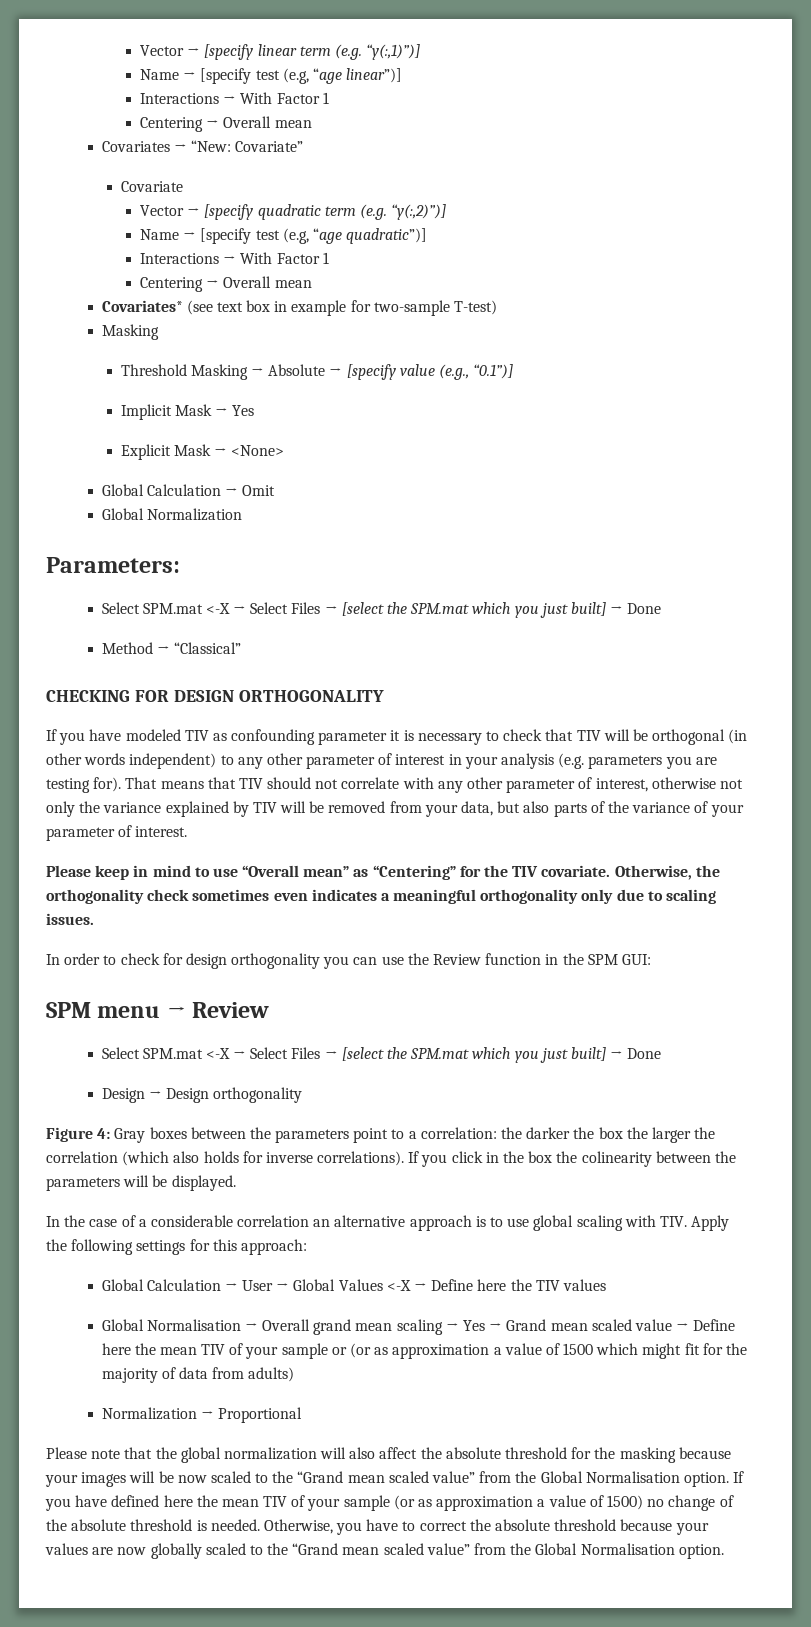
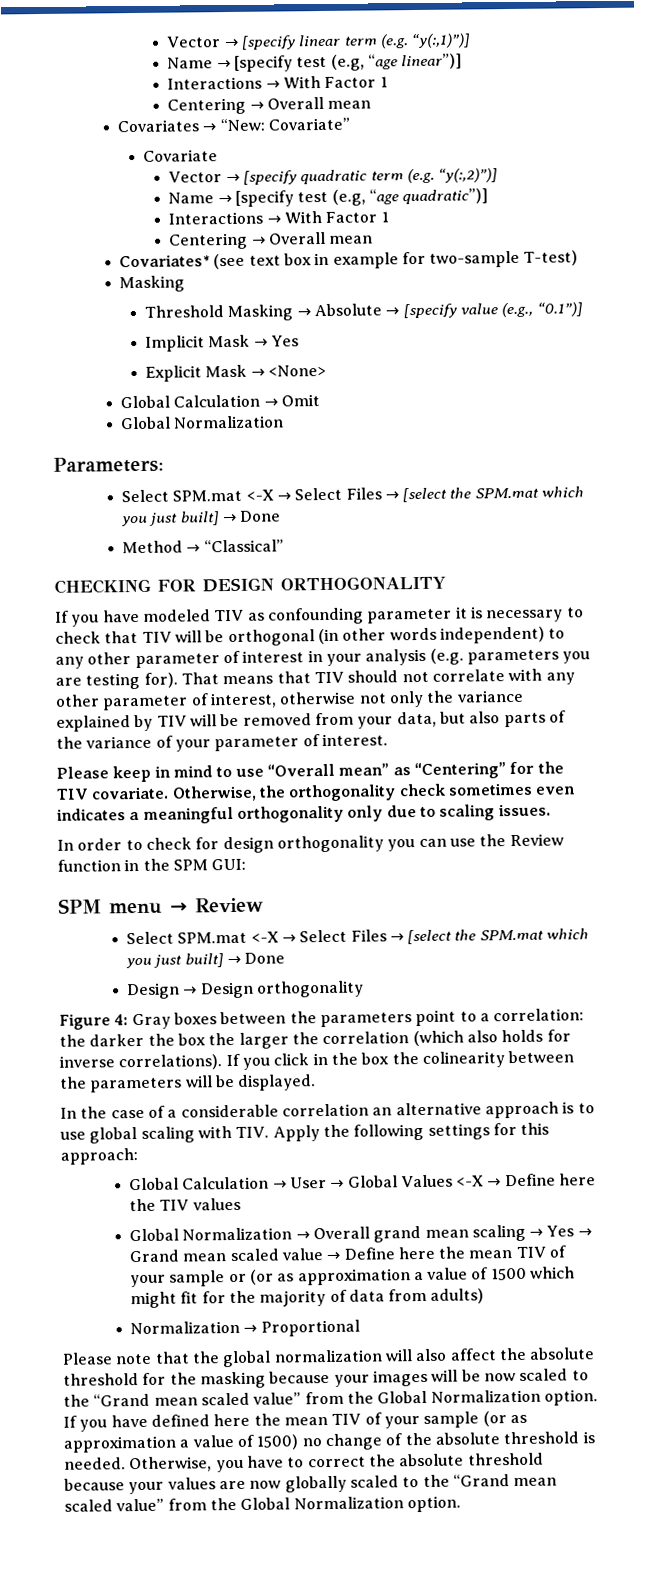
- Global Normalisation → Overall grand mean scaling → Yes → Grand mean scaled value → Define here the mean TIV of your sample or (or as approximation a value of 1500 which might fit for the majority of data from adults)
+ Global Normalization → Overall grand mean scaling → Yes → Grand mean scaled value → Define here the mean TIV of your sample or (or as approximation a value of 1500 which might fit for the majority of data from adults)
- Please note that the global normalization will also affect the absolute threshold for the masking because your images will be now scaled to the “Grand mean scaled value” from the Global Normalisation option.
+ Please note that the global normalization will also affect the absolute threshold for the masking because your images will be now scaled to the “Grand mean scaled value” from the Global Normalization option.
- Otherwise, you have to correct the absolute threshold because your values are now globally scaled to the “Grand mean scaled value” from the Global Normalisation option.
+ Otherwise, you have to correct the absolute threshold because your values are now globally scaled to the “Grand mean scaled value” from the Global Normalization option.

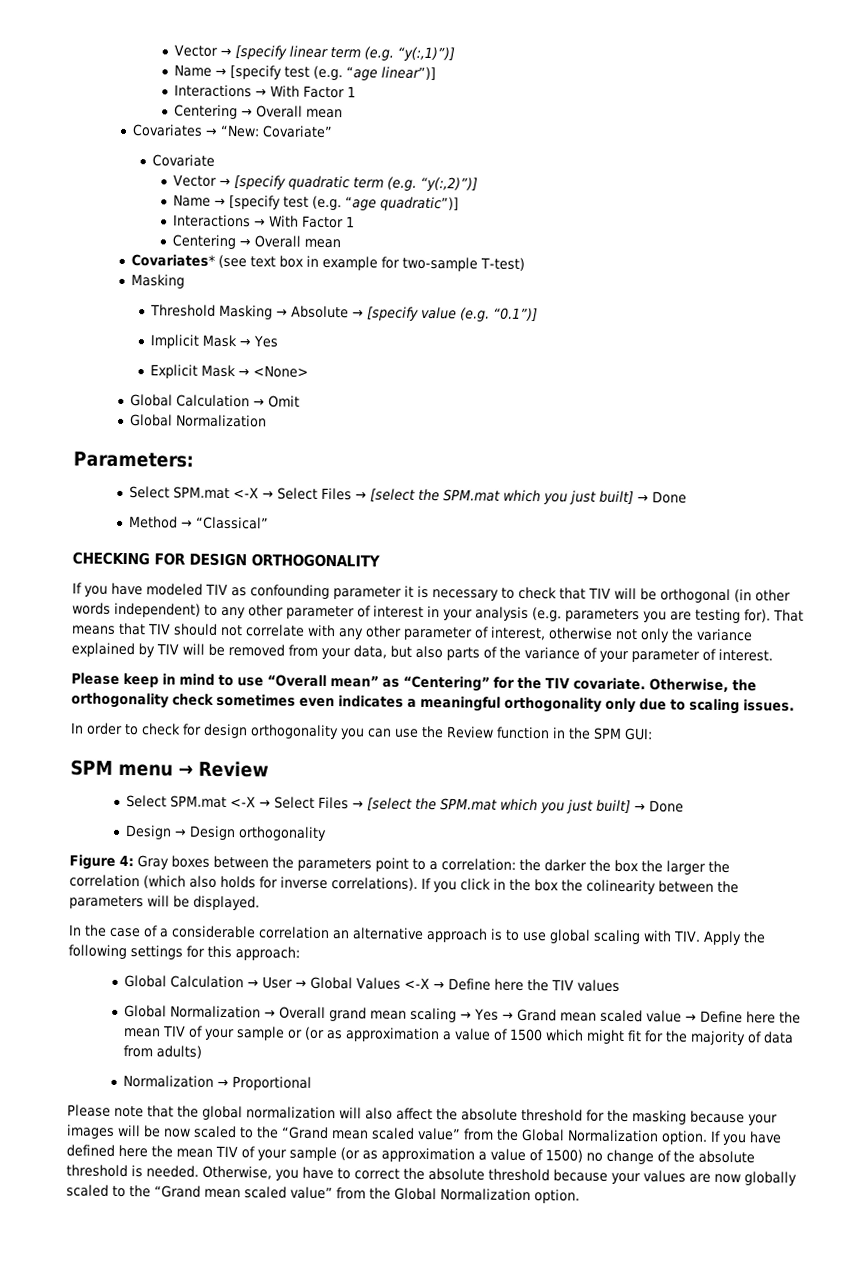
- Name → [specify test (e.g, “age linear”)]
+ Name → [specify test (e.g. “age linear”)]
- Name → [specify test (e.g, “age quadratic”)]
+ Name → [specify test (e.g. “age quadratic”)]
- Threshold Masking → Absolute → [specify value (e.g., “0.1”)]
+ Threshold Masking → Absolute → [specify value (e.g. “0.1”)]

